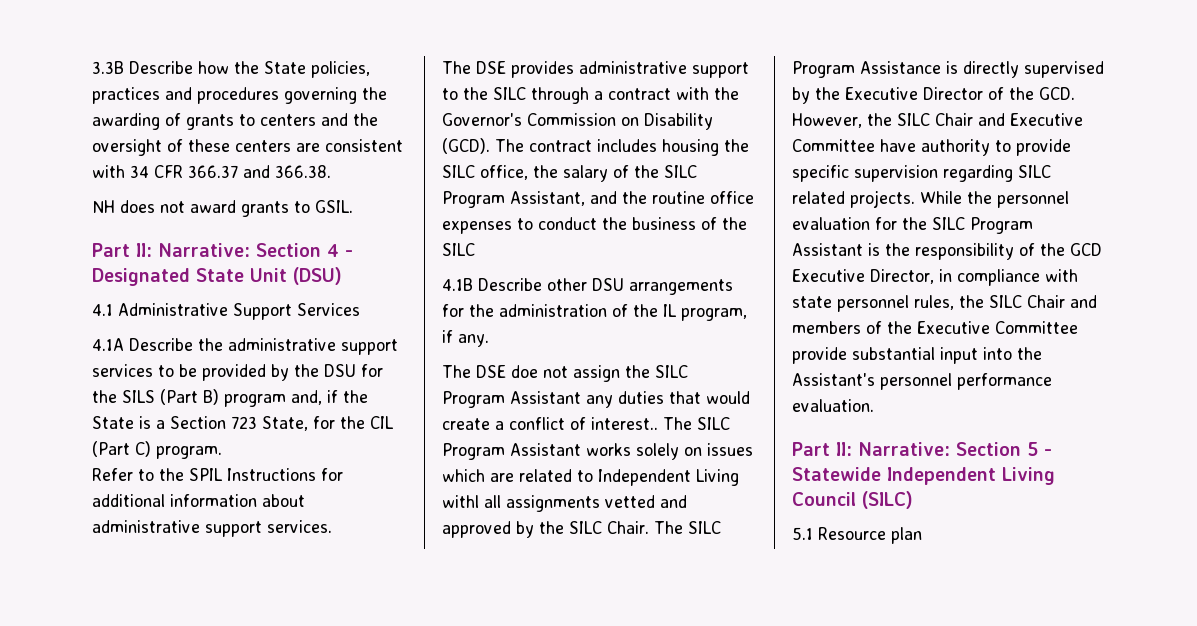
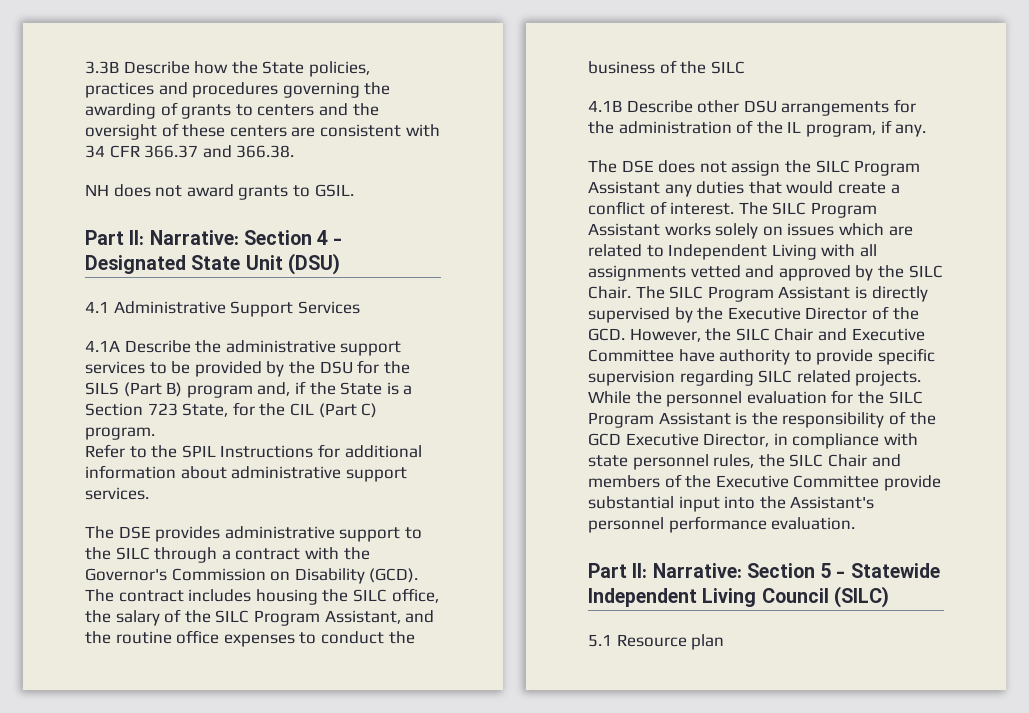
- The DSE doe not assign the SILC Program Assistant any duties that would create a conflict of interest..
+ The DSE does not assign the SILC Program Assistant any duties that would create a conflict of interest.
- The SILC Program Assistant works solely on issues which are related to Independent Living withl all assignments vetted and approved by the SILC Chair.
+ The SILC Program Assistant works solely on issues which are related to Independent Living with all assignments vetted and approved by the SILC Chair.
- The SILC Program Assistance is directly supervised by the Executive Director of the GCD. However, the SILC Chair and Executive Committee have authority to provide specific supervision regarding SILC related projects.
+ The SILC Program Assistant is directly supervised by the Executive Director of the GCD. However, the SILC Chair and Executive Committee have authority to provide specific supervision regarding SILC related projects.

